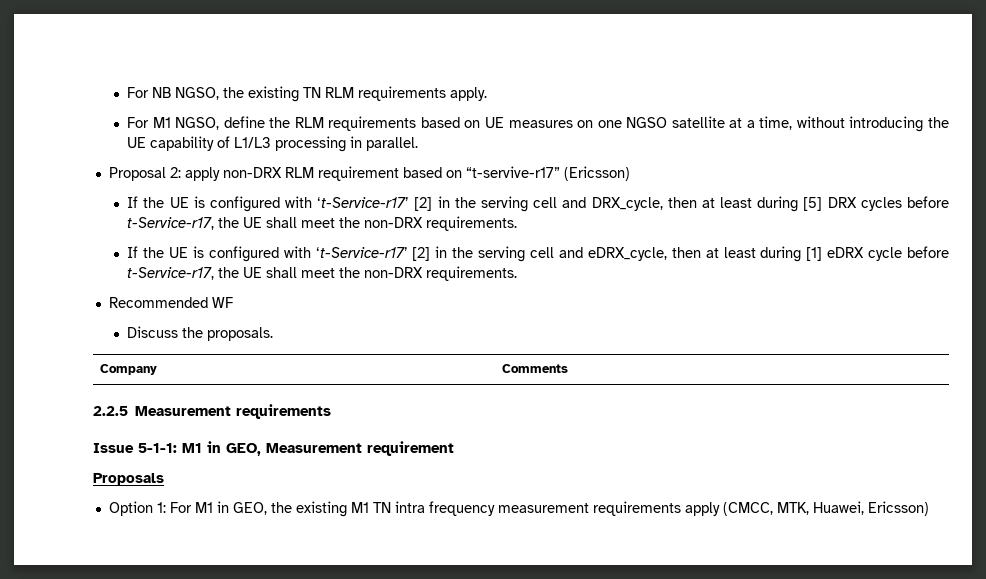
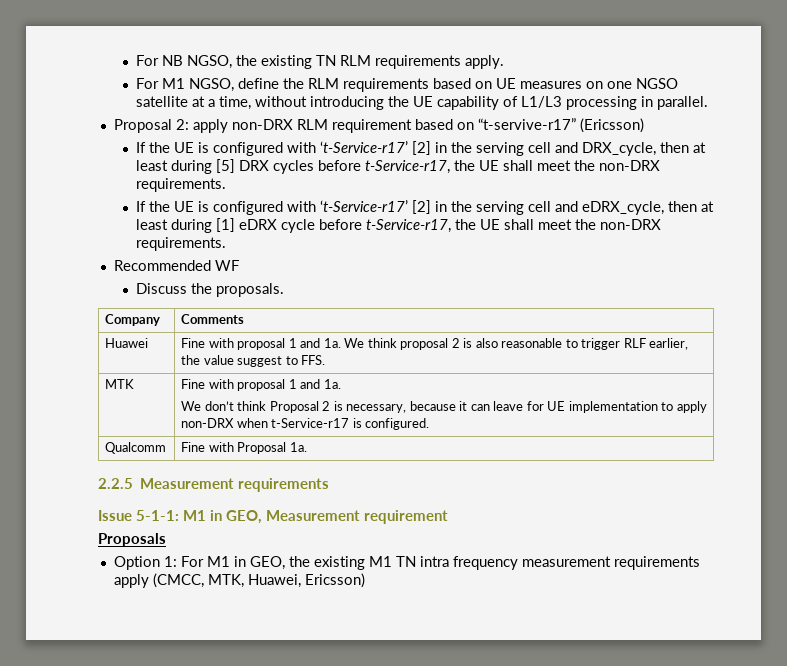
+ Huawei | Fine with proposal 1 and 1a. We think proposal 2 is also reasonable to trigger RLF earlier, the value suggest to FFS.
+ MTK | Fine with proposal 1 and 1a.
+ We don’t think Proposal 2 is necessary, because it can leave for UE implementation to apply non-DRX when t-Service-r17 is configured.
+ Qualcomm | Fine with Proposal 1a.

